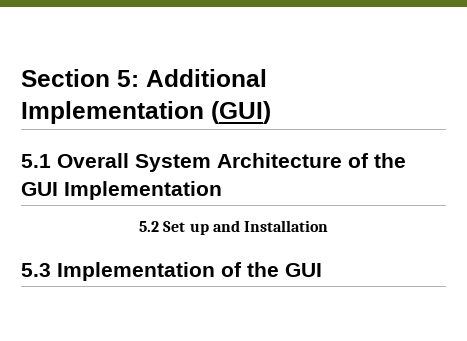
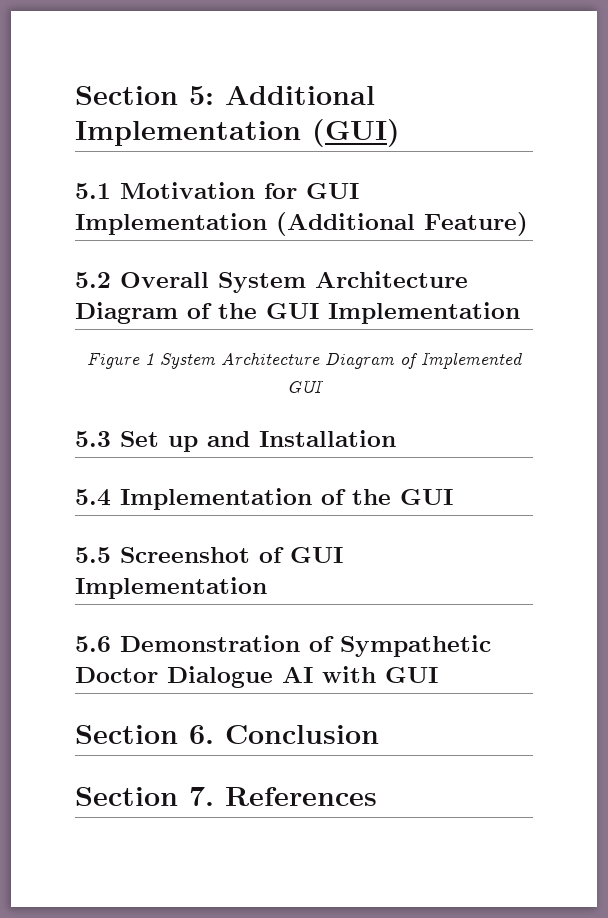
- 5.1 Overall System Architecture of the GUI Implementation
+ 5.1 Motivation for GUI Implementation (Additional Feature)
+ 5.2 Overall System Architecture Diagram of the GUI Implementation
- 5.2 Set up and Installation
+ Figure 1 System Architecture Diagram of Implemented GUI
+ 5.3 Set up and Installation
- 5.3 Implementation of the GUI
+ 5.4 Implementation of the GUI
+ 5.5 Screenshot of GUI Implementation
+ 5.6 Demonstration of Sympathetic Doctor Dialogue AI with GUI
+ Section 6. Conclusion
+ Section 7. References

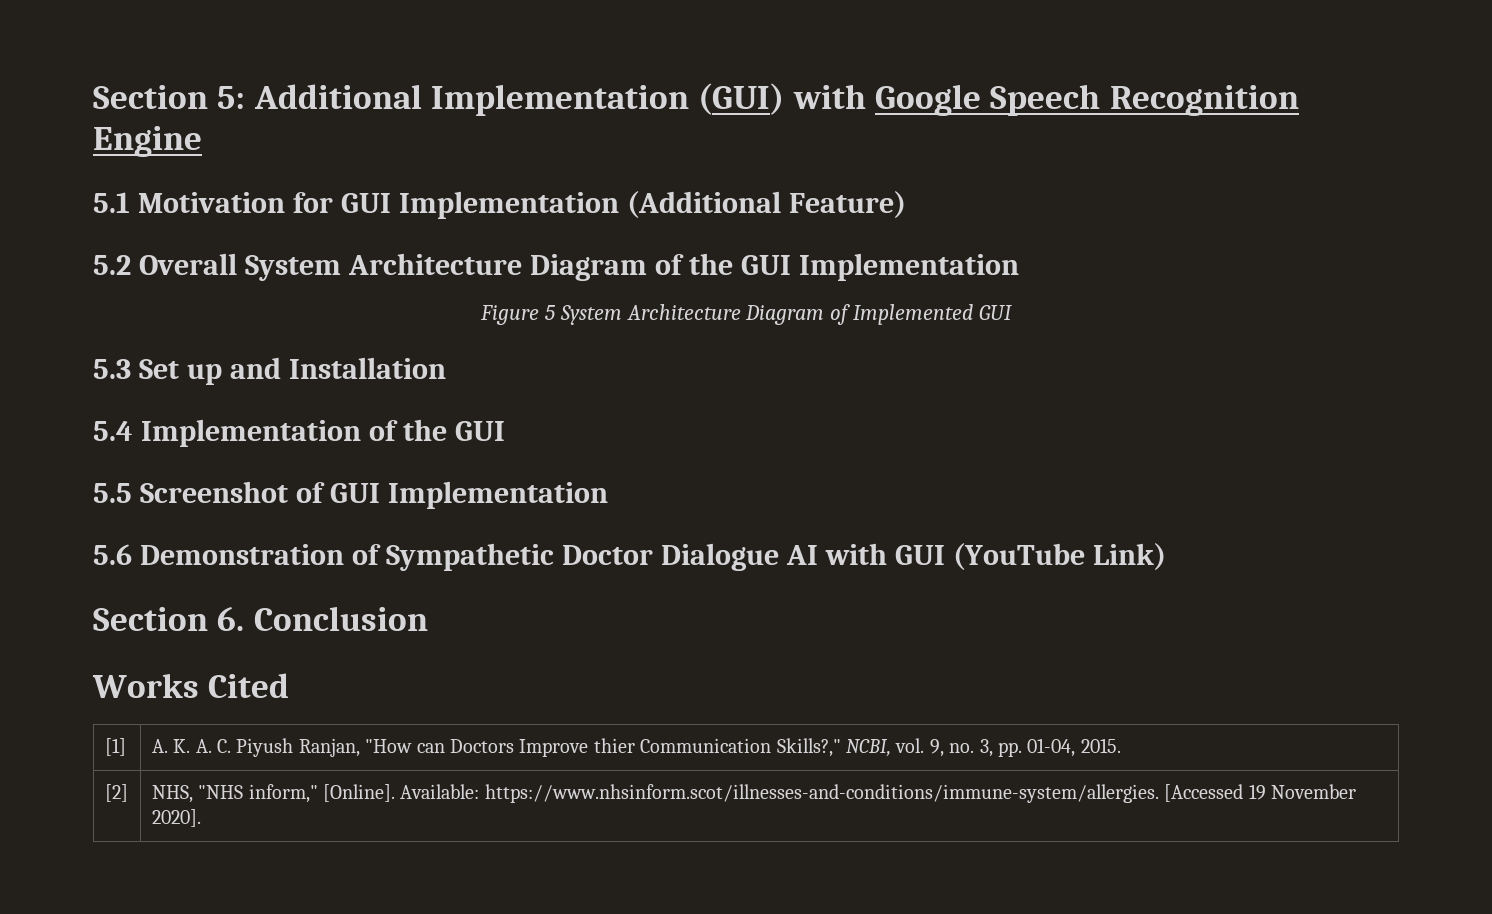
- Section 5: Additional Implementation (GUI)
+ Section 5: Additional Implementation (GUI) with Google Speech Recognition Engine
- Figure 1 System Architecture Diagram of Implemented GUI
+ Figure 5 System Architecture Diagram of Implemented GUI
- 5.6 Demonstration of Sympathetic Doctor Dialogue AI with GUI
+ 5.6 Demonstration of Sympathetic Doctor Dialogue AI with GUI (YouTube Link)
- Section 7. References
+ Works Cited
+ [1] | A. K. A. C. Piyush Ranjan, "How can Doctors Improve thier Communication Skills?," NCBI, vol. 9, no. 3, pp. 01-04, 2015.
+ [2] | NHS, "NHS inform," [Online]. Available: https://www.nhsinform.scot/illnesses-and-conditions/immune-system/allergies. [Accessed 19 November 2020].

